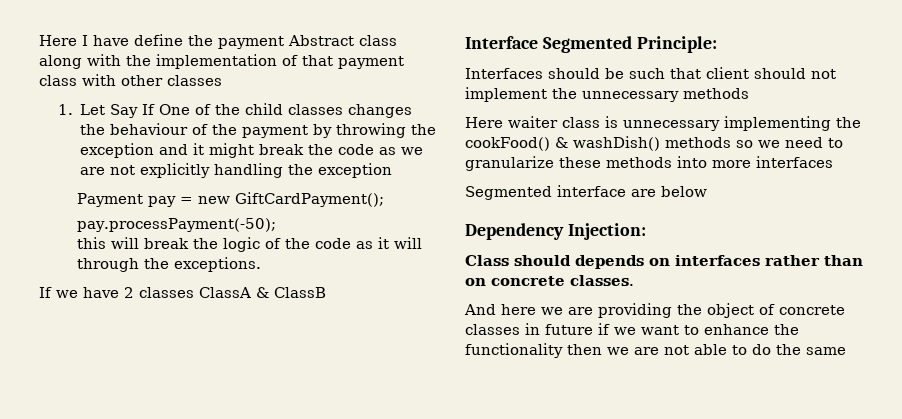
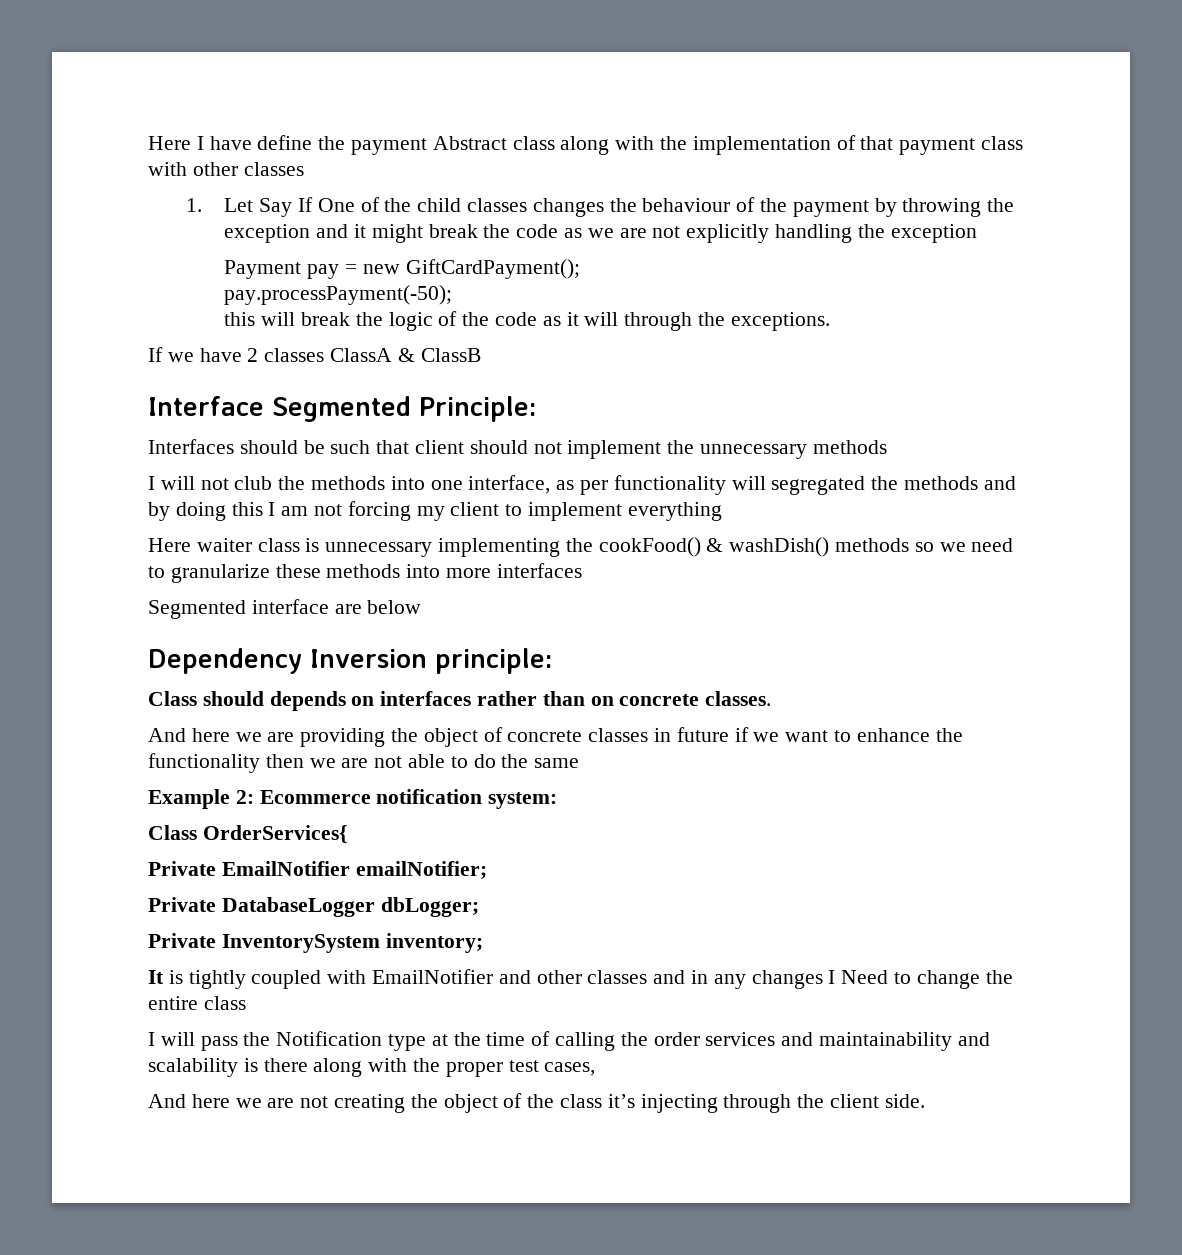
+ I will not club the methods into one interface, as per functionality will segregated the methods and by doing this I am not forcing my client to implement everything
- Dependency Injection:
+ Dependency Inversion principle:
+ Example 2: Ecommerce notification system:
+ Class OrderServices{
+ Private EmailNotifier emailNotifier;
+ Private DatabaseLogger dbLogger;
+ Private InventorySystem inventory;
+ It is tightly coupled with EmailNotifier and other classes and in any changes I Need to change the entire class
+ I will pass the Notification type at the time of calling the order services and maintainability and scalability is there along with the proper test cases,
+ And here we are not creating the object of the class it’s injecting through the client side.

